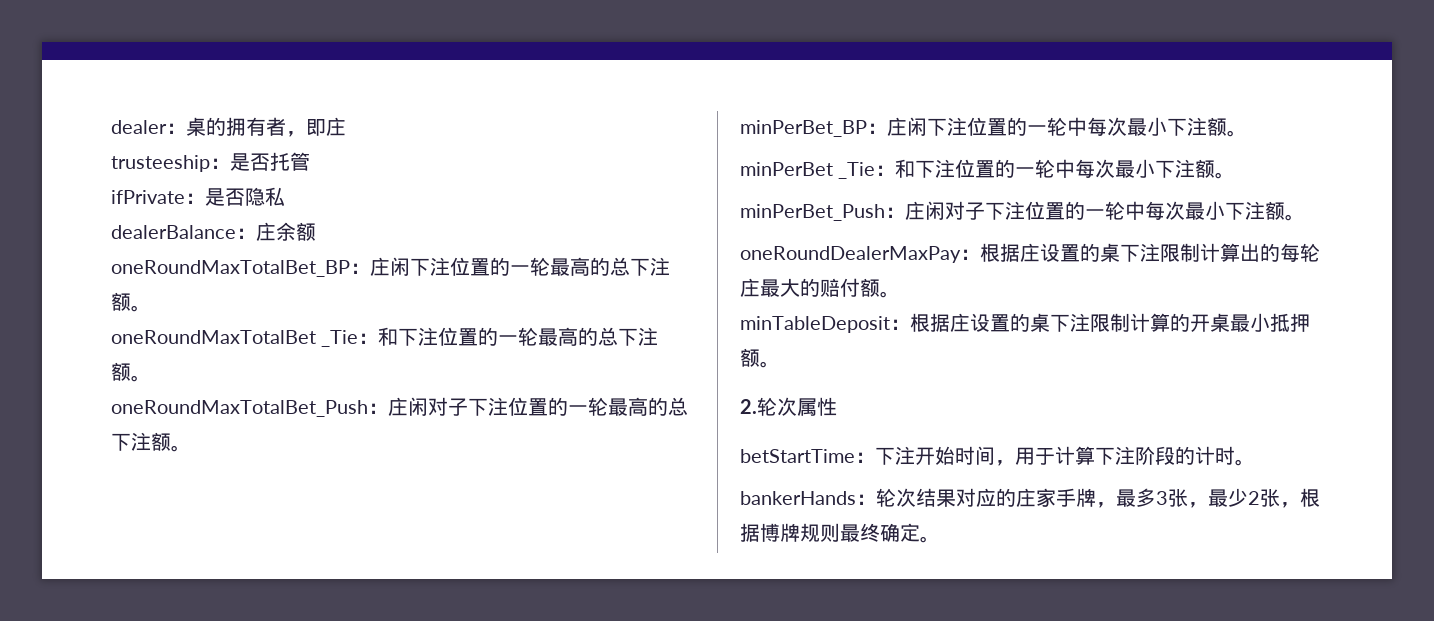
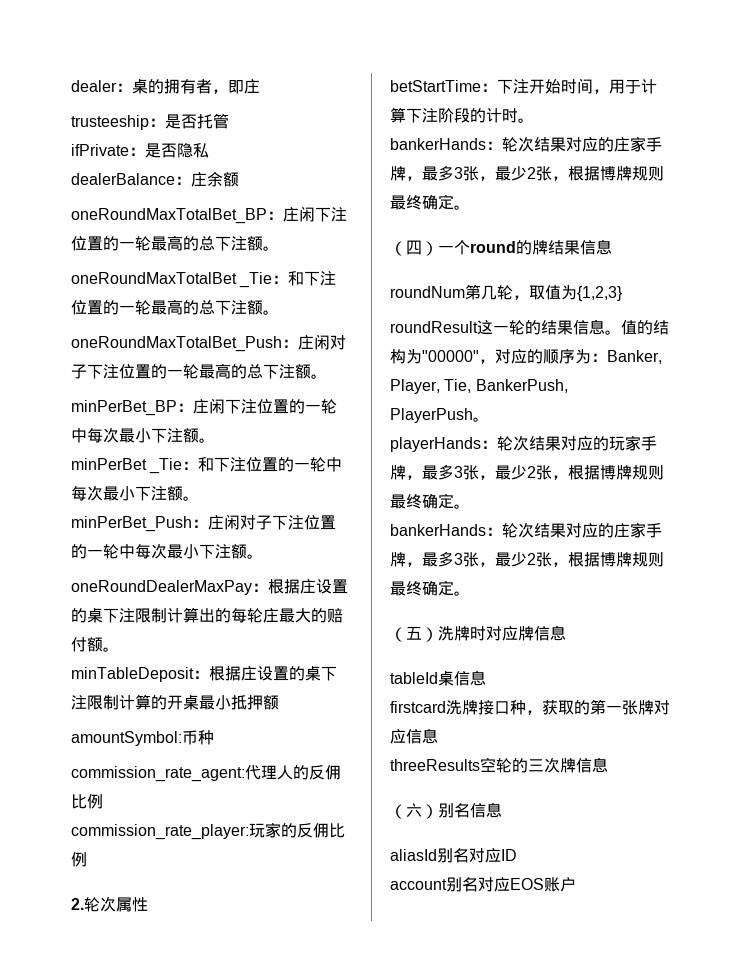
- minTableDeposit：根据庄设置的桌下注限制计算的开桌最小抵押额。
+ minTableDeposit：根据庄设置的桌下注限制计算的开桌最小抵押额
+ amountSymbol:币种
+ commission_rate_agent:代理人的反佣比例
+ commission_rate_player:玩家的反佣比例
+ （四）一个round的牌结果信息
+ roundNum第几轮，取值为{1,2,3}
+ roundResult这一轮的结果信息。值的结构为"00000"，对应的顺序为：Banker, Player, Tie, BankerPush, PlayerPush。
+ playerHands：轮次结果对应的玩家手牌，最多3张，最少2张，根据博牌规则最终确定。
+ bankerHands：轮次结果对应的庄家手牌，最多3张，最少2张，根据博牌规则最终确定。
+ （五）洗牌时对应牌信息
+ tableId桌信息
+ firstcard洗牌接口种，获取的第一张牌对应信息
+ threeResults空轮的三次牌信息
+ （六）别名信息
+ aliasId别名对应ID
+ account别名对应EOS账户

